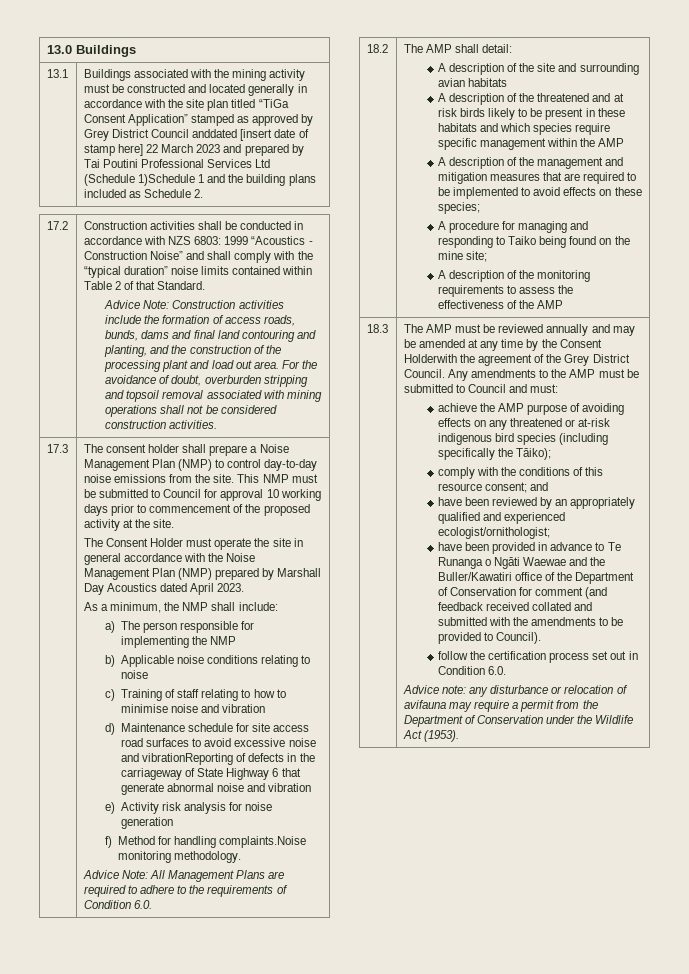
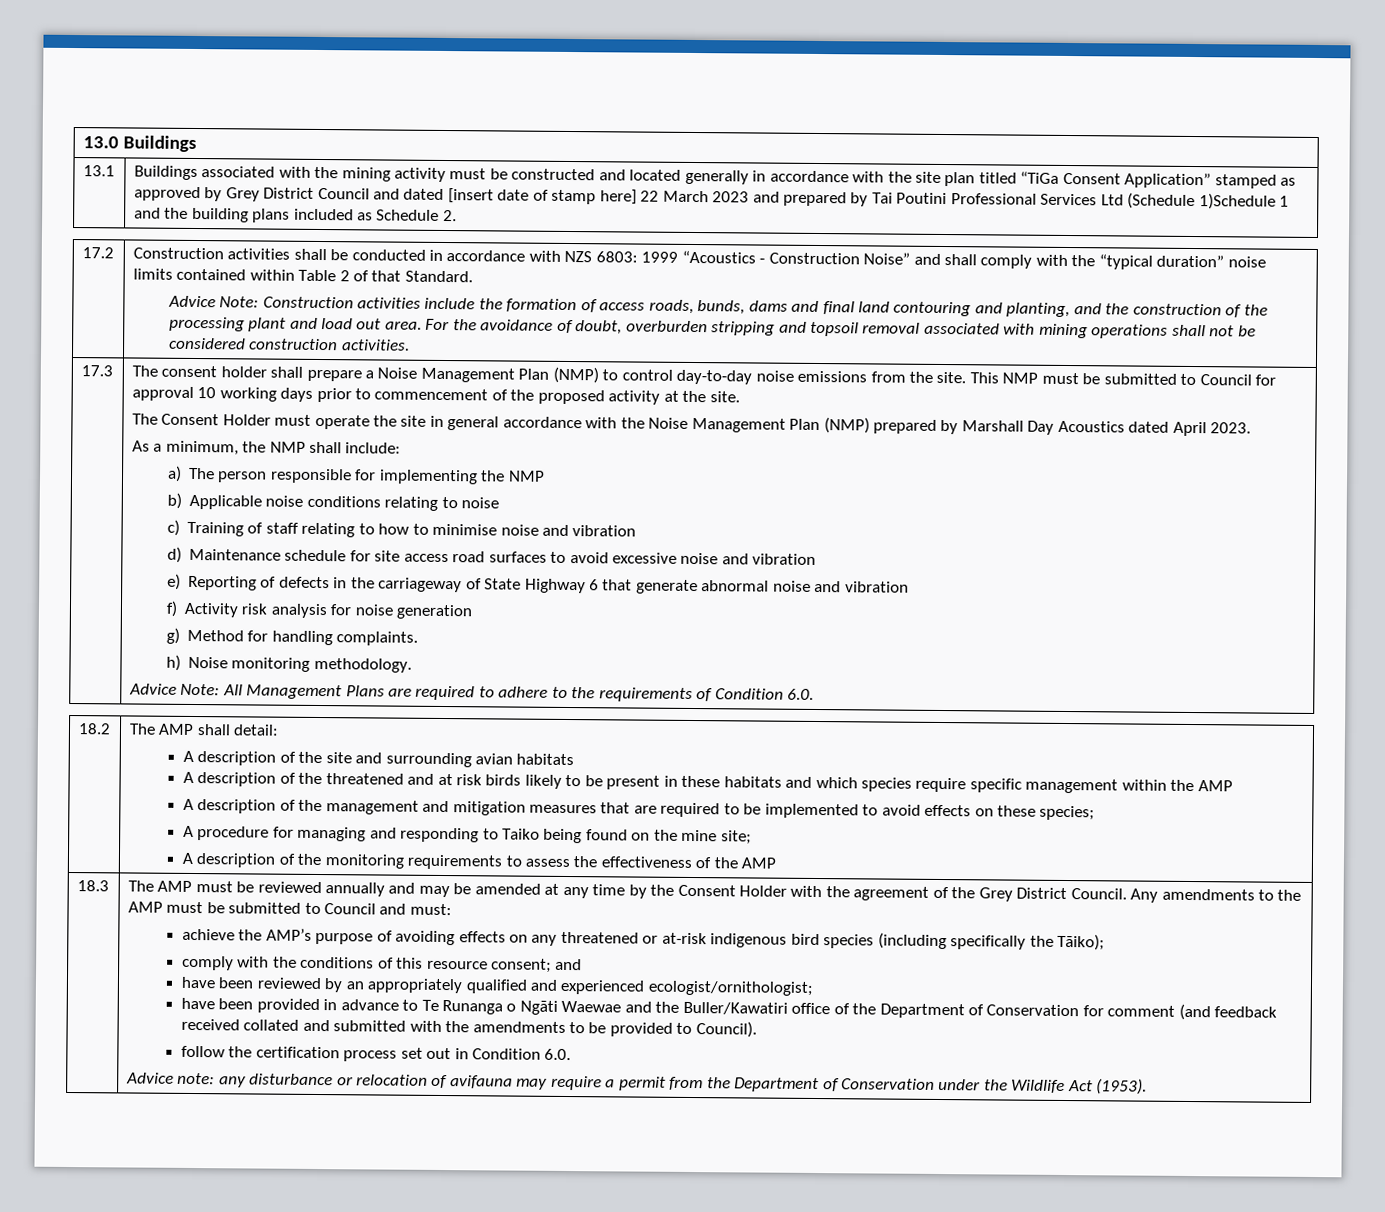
- Buildings associated with the mining activity must be constructed and located generally in accordance with the site plan titled “TiGa Consent Application” stamped as approved by Grey District Council anddated [insert date of stamp here] 22 March 2023 and prepared by Tai Poutini Professional Services Ltd (Schedule 1)Schedule 1 and the building plans included as Schedule 2.
+ Buildings associated with the mining activity must be constructed and located generally in accordance with the site plan titled “TiGa Consent Application” stamped as approved by Grey District Council and dated [insert date of stamp here] 22 March 2023 and prepared by Tai Poutini Professional Services Ltd (Schedule 1)Schedule 1 and the building plans included as Schedule 2.
- d) Maintenance schedule for site access road surfaces to avoid excessive noise and vibrationReporting of defects in the carriageway of State Highway 6 that generate abnormal noise and vibration
+ d) Maintenance schedule for site access road surfaces to avoid excessive noise and vibration
+ e) Reporting of defects in the carriageway of State Highway 6 that generate abnormal noise and vibration
- e) Activity risk analysis for noise generation
+ f) Activity risk analysis for noise generation
- f) Method for handling complaints.Noise monitoring methodology.
+ g) Method for handling complaints.
+ h) Noise monitoring methodology.
- The AMP must be reviewed annually and may be amended at any time by the Consent Holderwith the agreement of the Grey District Council.
+ The AMP must be reviewed annually and may be amended at any time by the Consent Holder with the agreement of the Grey District Council.
- achieve the AMP purpose of avoiding effects on any threatened or at-risk indigenous bird species (including specifically the Tāiko);
+ achieve the AMP’s purpose of avoiding effects on any threatened or at-risk indigenous bird species (including specifically the Tāiko);

